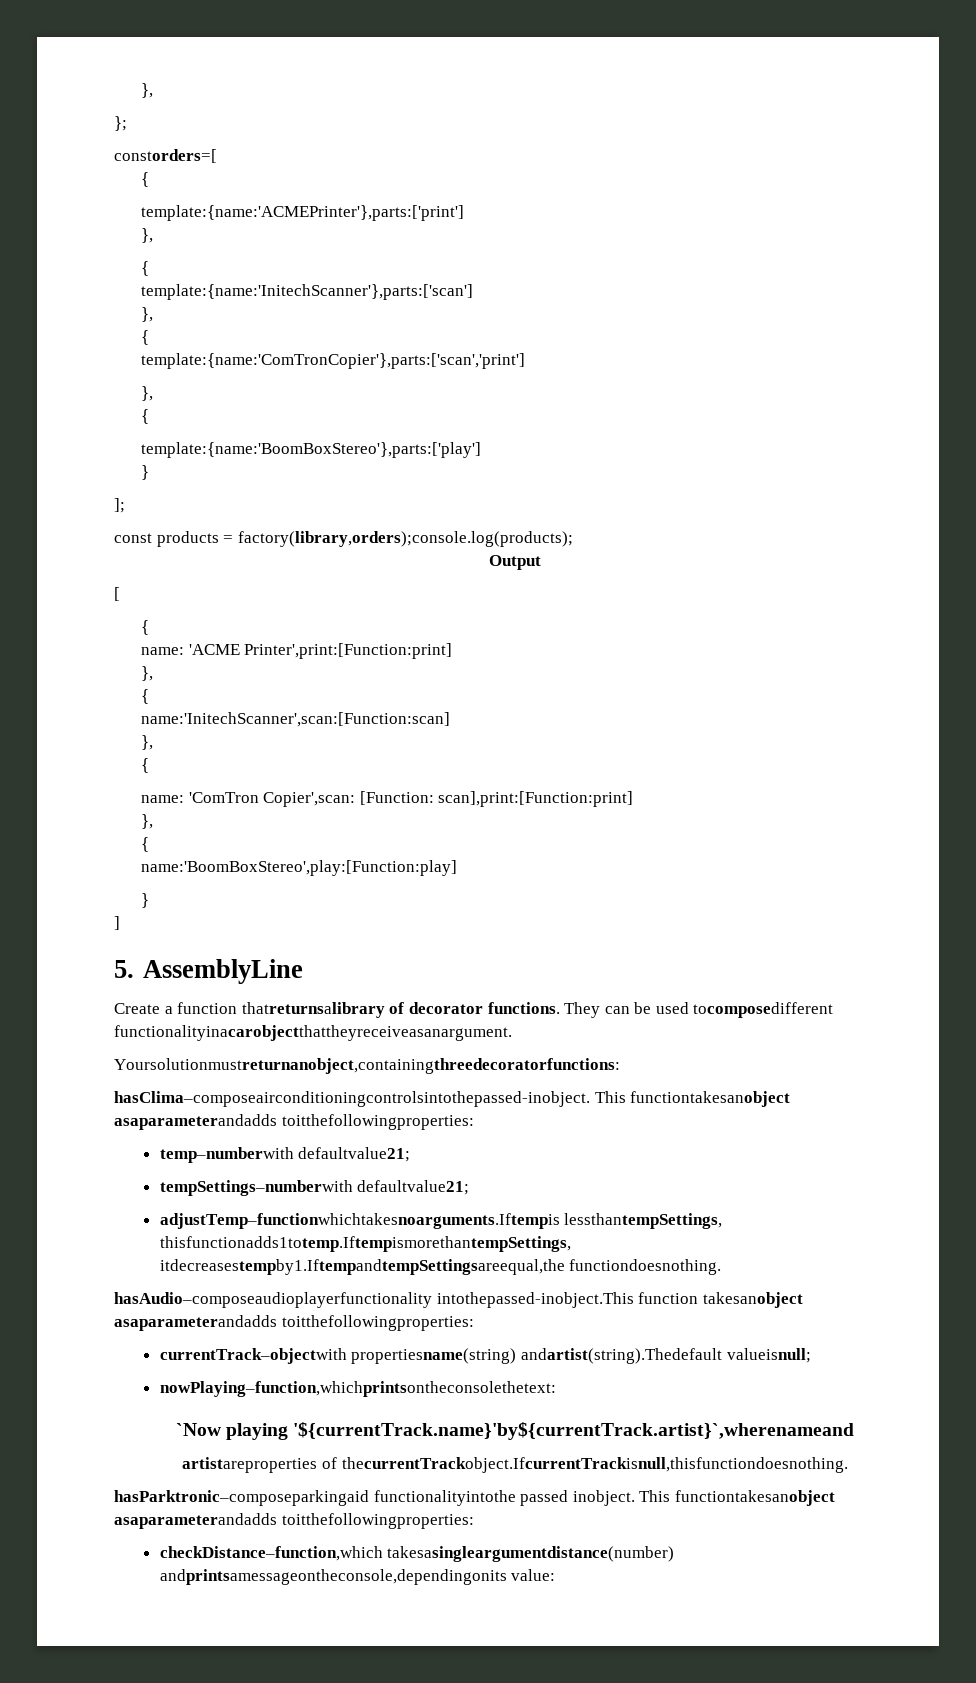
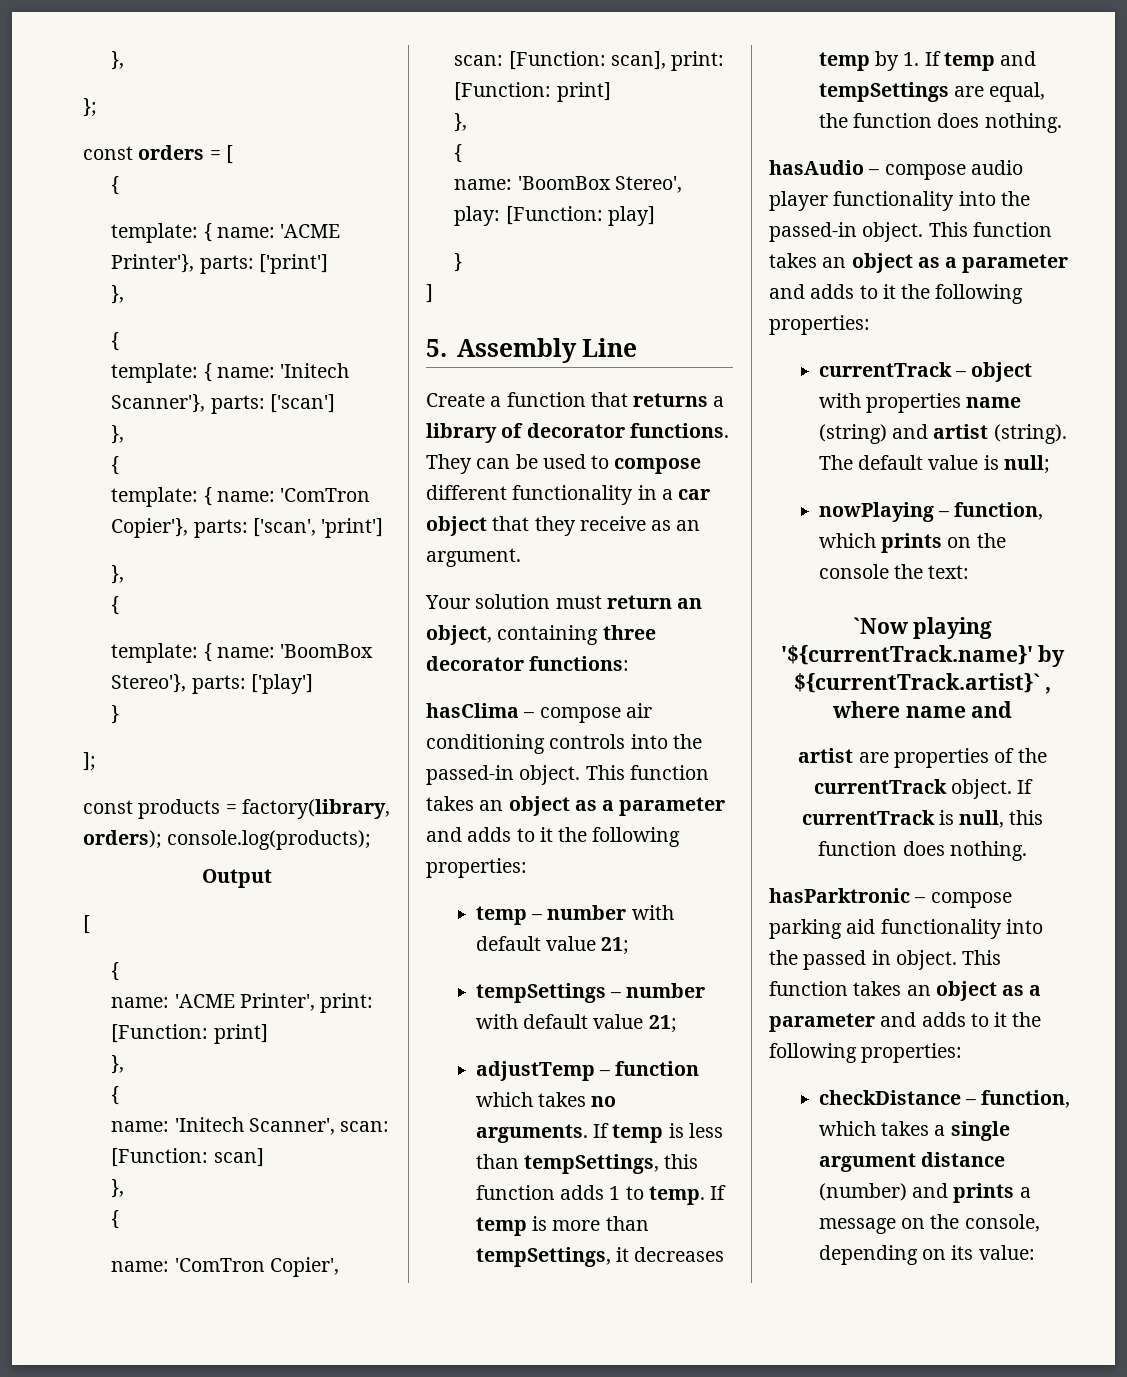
- constorders=[
+ const orders = [
  {
- template:{name:'ACMEPrinter'},parts:['print']
+ template: { name: 'ACME Printer'}, parts: ['print']
  },
  {
- template:{name:'InitechScanner'},parts:['scan']
+ template: { name: 'Initech Scanner'}, parts: ['scan']
  },
  {
- template:{name:'ComTronCopier'},parts:['scan','print']
+ template: { name: 'ComTron Copier'}, parts: ['scan', 'print']
  },
  {
- template:{name:'BoomBoxStereo'},parts:['play']
+ template: { name: 'BoomBox Stereo'}, parts: ['play']
- const products = factory(library,orders);console.log(products);
+ const products = factory(library, orders); console.log(products);
- name: 'ACME Printer',print:[Function:print]
+ name: 'ACME Printer', print: [Function: print]
  },
  {
- name:'InitechScanner',scan:[Function:scan]
+ name: 'Initech Scanner', scan: [Function: scan]
  },
  {
- name: 'ComTron Copier',scan: [Function: scan],print:[Function:print]
+ name: 'ComTron Copier', scan: [Function: scan], print: [Function: print]
  },
  {
- name:'BoomBoxStereo',play:[Function:play]
+ name: 'BoomBox Stereo', play: [Function: play]
- 5. AssemblyLine
+ 5. Assembly Line
- Create a function thatreturnsalibrary of decorator functions.
+ Create a function that returns a library of decorator functions.
- They can be used tocomposedifferent functionalityinacarobjectthattheyreceiveasanargument.
- Yoursolutionmustreturnanobject,containingthreedecoratorfunctions:
- hasClima–composeairconditioningcontrolsintothepassed-inobject. This functiontakesanobject asaparameterandadds toitthefollowingproperties:
- temp–numberwith defaultvalue21;
- tempSettings–numberwith defaultvalue21;
- adjustTemp–functionwhichtakesnoarguments.Iftempis lessthantempSettings, thisfunctionadds1totemp.IftempismorethantempSettings, itdecreasestempby1.IftempandtempSettingsareequal,the functiondoesnothing.
- hasAudio–composeaudioplayerfunctionality intothepassed-inobject.This function takesanobject asaparameterandadds toitthefollowingproperties:
- currentTrack–objectwith propertiesname(string) andartist(string).Thedefault valueisnull;
- nowPlaying–function,whichprintsontheconsolethetext:
- `Now playing '${currentTrack.name}'by${currentTrack.artist}`,wherenameand
- artistareproperties of thecurrentTrackobject.IfcurrentTrackisnull,thisfunctiondoesnothing.
- hasParktronic–composeparkingaid functionalityintothe passed inobject. This functiontakesanobject asaparameterandadds toitthefollowingproperties:
- checkDistance–function,which takesasingleargumentdistance(number) andprintsamessageontheconsole,dependingonits value:
+ They can be used to compose different functionality in a car object that they receive as an argument.
+ Your solution must return an object, containing three decorator functions:
+ hasClima – compose air conditioning controls into the passed-in object. This function takes an object as a parameter and adds to it the following properties:
+ temp – number with default value 21;
+ tempSettings – number with default value 21;
+ adjustTemp – function which takes no arguments. If temp is less than tempSettings, this function adds 1 to temp. If temp is more than tempSettings, it decreases temp by 1. If temp and tempSettings are equal, the function does nothing.
+ hasAudio – compose audio player functionality into the passed-in object. This function takes an object as a parameter and adds to it the following properties:
+ currentTrack – object with properties name (string) and artist (string). The default value is null;
+ nowPlaying – function, which prints on the console the text:
+ `Now playing '${currentTrack.name}' by ${currentTrack.artist}` , where name and
+ artist are properties of the currentTrack object. If currentTrack is null, this function does nothing.
+ hasParktronic – compose parking aid functionality into the passed in object. This function takes an object as a parameter and adds to it the following properties:
+ checkDistance – function, which takes a single argument distance (number) and prints a message on the console, depending on its value:

